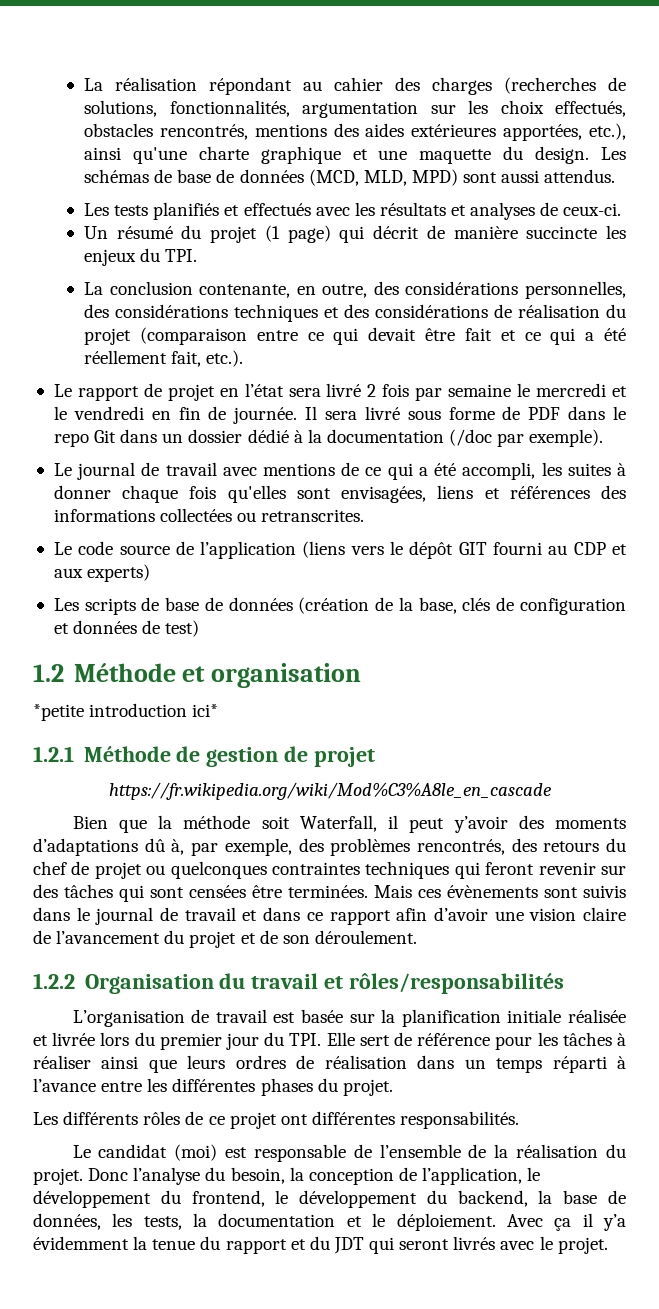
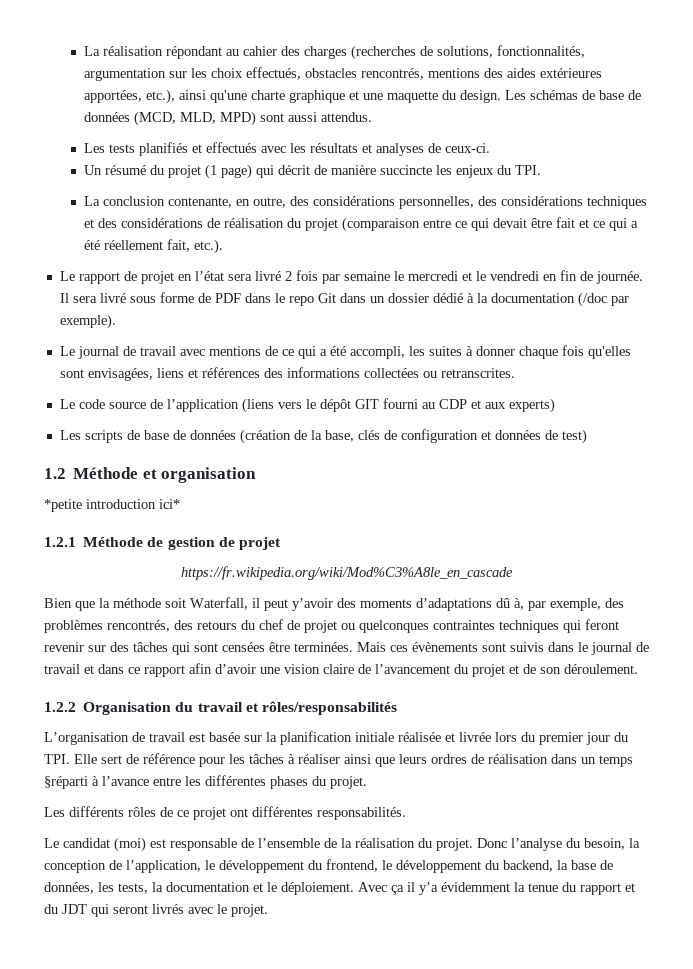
- L’organisation de travail est basée sur la planification initiale réalisée et livrée lors du premier jour du TPI. Elle sert de référence pour les tâches à réaliser ainsi que leurs ordres de réalisation dans un temps réparti à l’avance entre les différentes phases du projet.
+ L’organisation de travail est basée sur la planification initiale réalisée et livrée lors du premier jour du TPI. Elle sert de référence pour les tâches à réaliser ainsi que leurs ordres de réalisation dans un temps §réparti à l’avance entre les différentes phases du projet.

